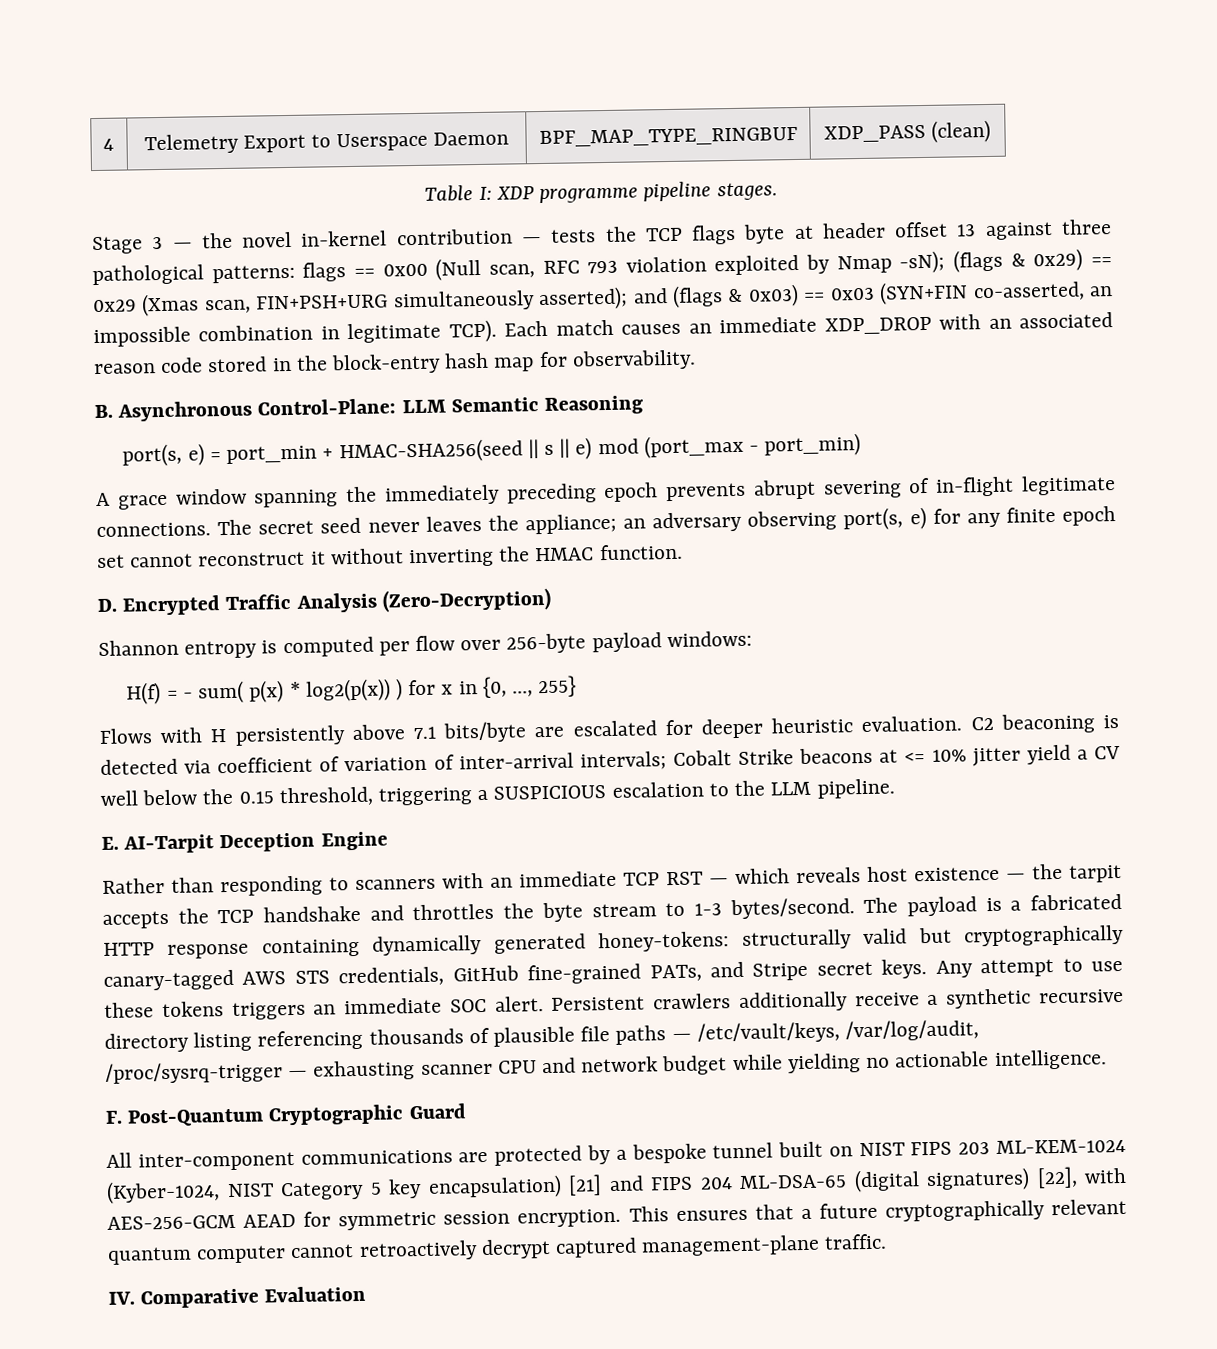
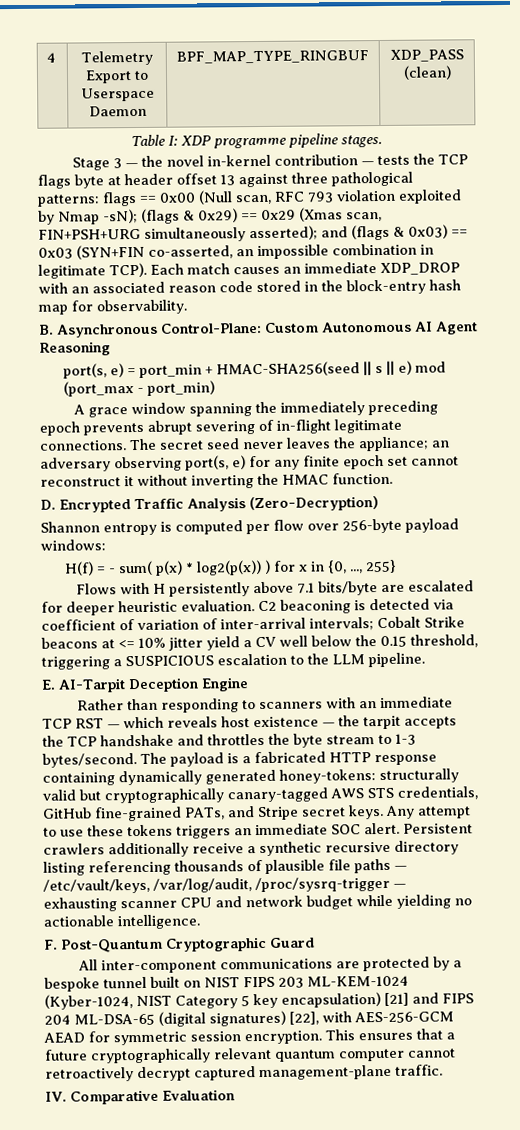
- B. Asynchronous Control-Plane: LLM Semantic Reasoning
+ B. Asynchronous Control-Plane: Custom Autonomous AI Agent Reasoning

